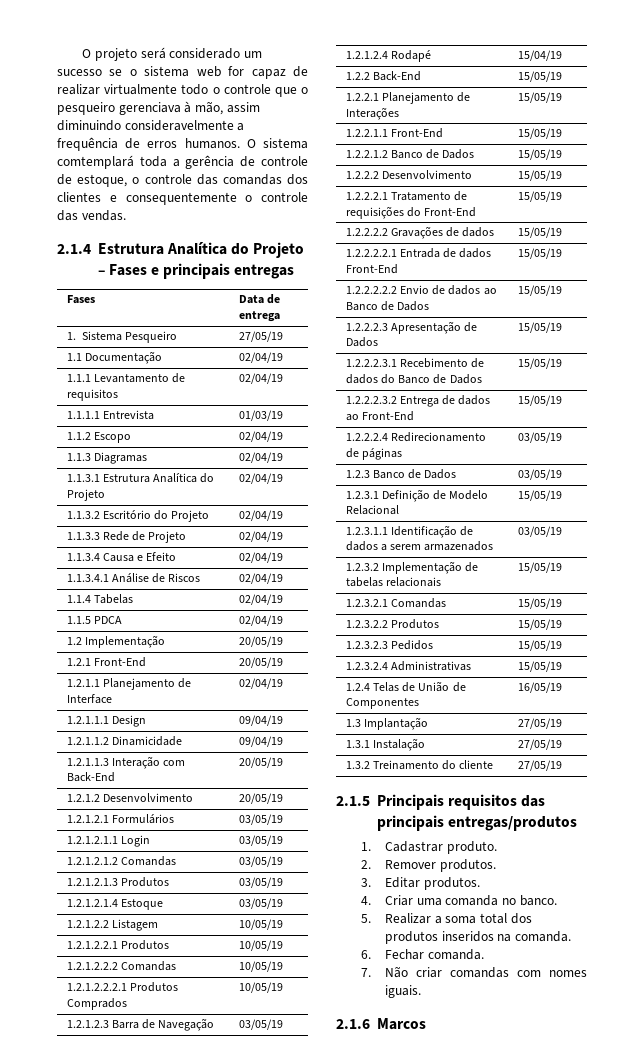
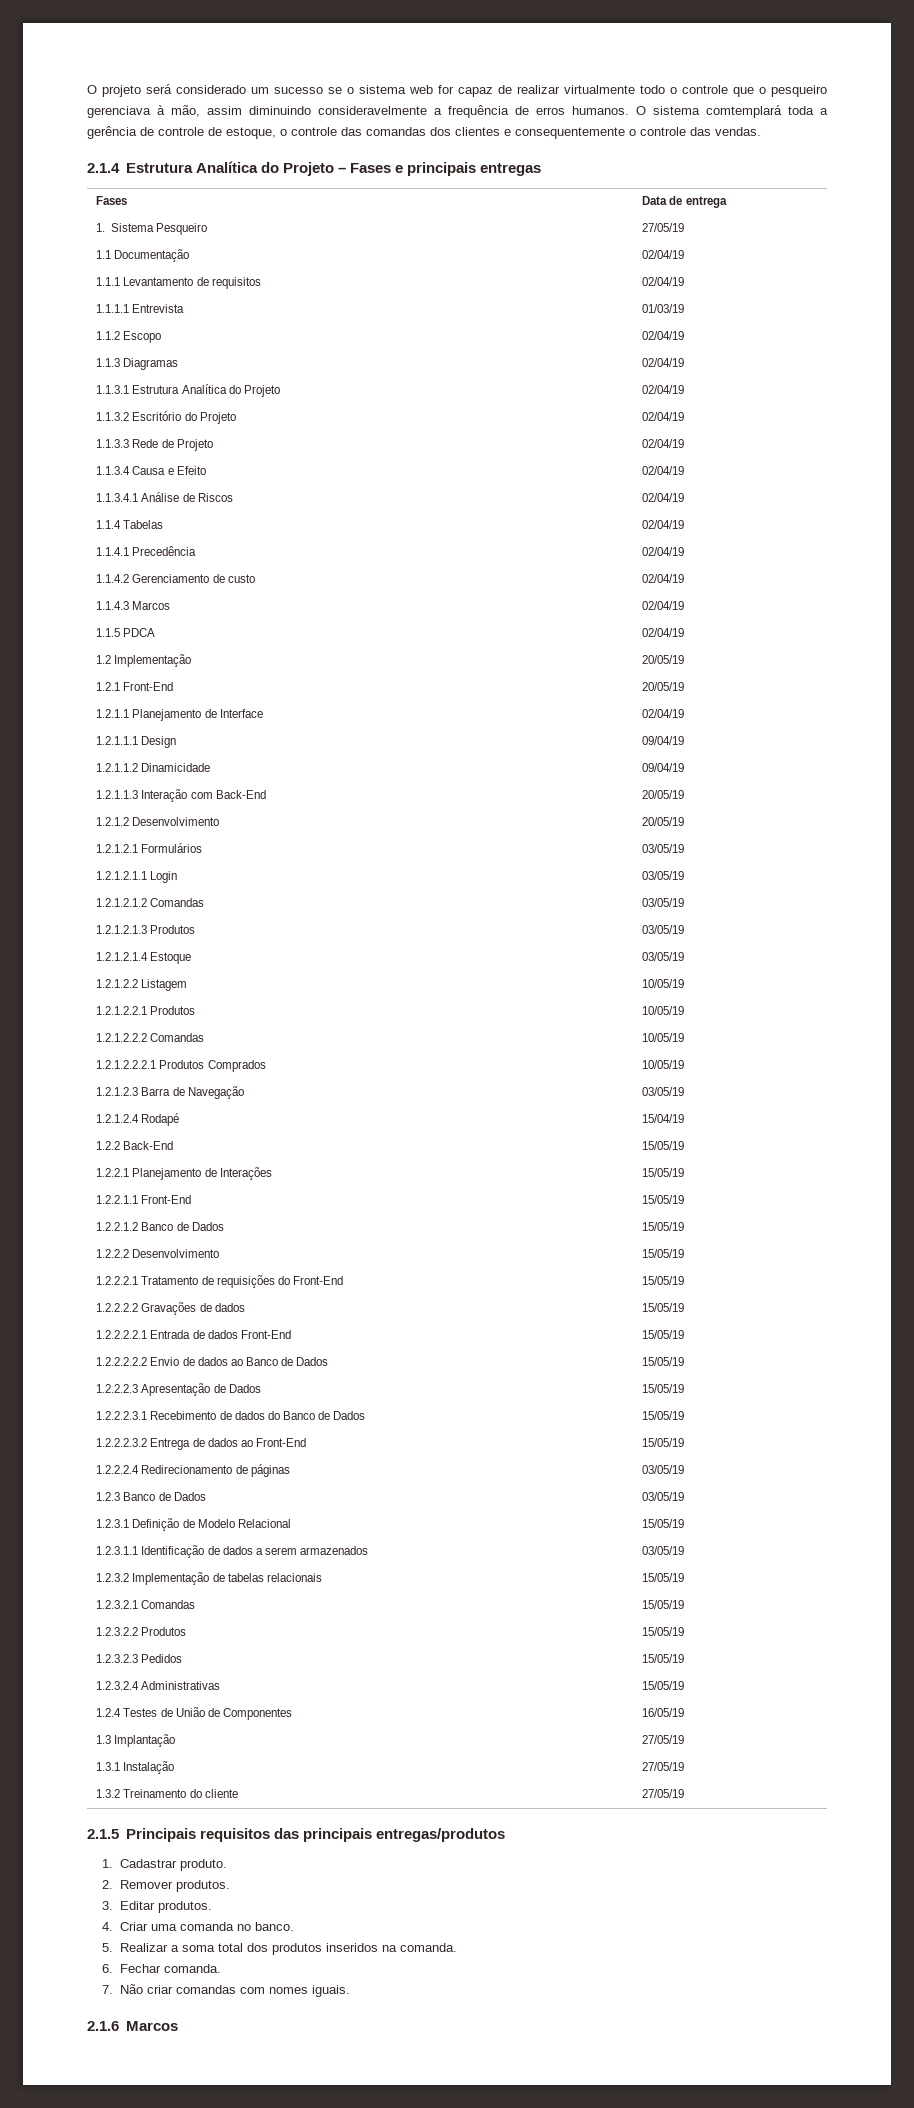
+ 1.1.4.1 Precedência | 02/04/19
+ 1.1.4.2 Gerenciamento de custo | 02/04/19
+ 1.1.4.3 Marcos | 02/04/19
- 1.2.4 Telas de União de Componentes | 16/05/19
+ 1.2.4 Testes de União de Componentes | 16/05/19

